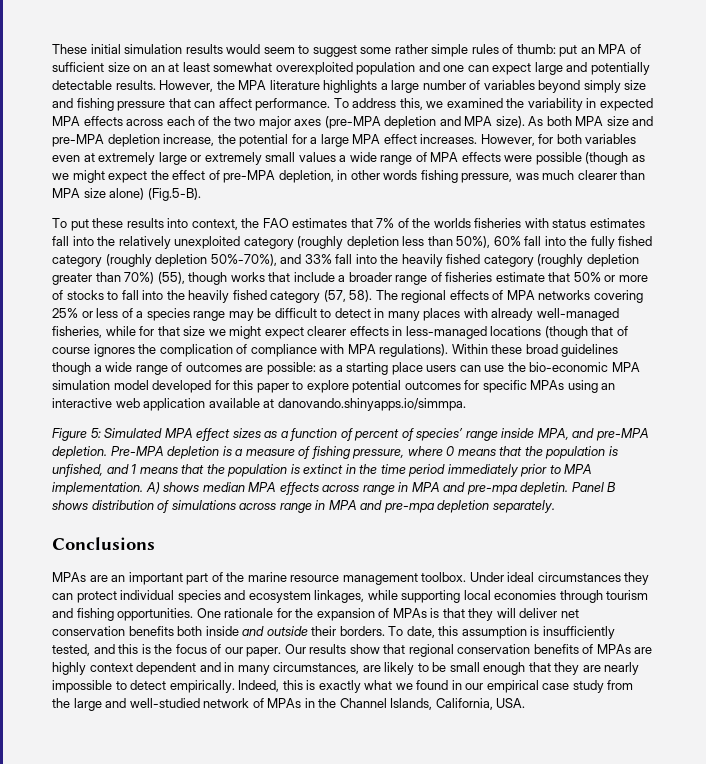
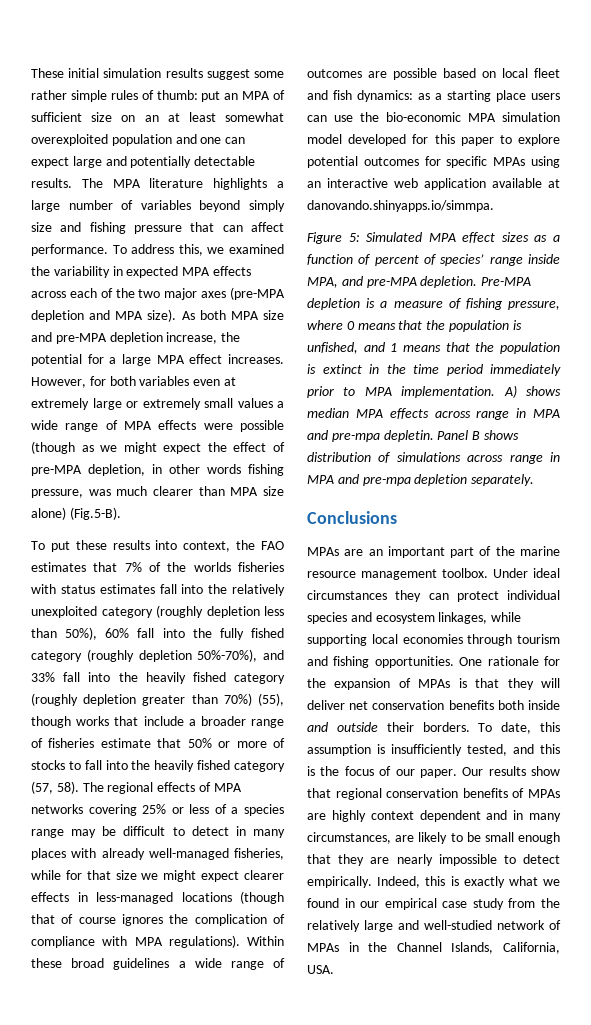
- These initial simulation results would seem to suggest some rather simple rules of thumb: put an MPA of sufficient size on an at least somewhat overexploited population and one can expect large and potentially detectable results.
+ These initial simulation results suggest some rather simple rules of thumb: put an MPA of sufficient size on an at least somewhat overexploited population and one can expect large and potentially detectable results.
- However, the MPA literature highlights a large number of variables beyond simply size and fishing pressure that can affect performance.
+ The MPA literature highlights a large number of variables beyond simply size and fishing pressure that can affect performance.
- Within these broad guidelines though a wide range of outcomes are possible: as a starting place users can use the bio-economic MPA simulation model developed for this paper to explore potential outcomes for specific MPAs using an interactive web application available at danovando.shinyapps.io/simmpa.
+ Within these broad guidelines a wide range of outcomes are possible based on local fleet and fish dynamics: as a starting place users can use the bio-economic MPA simulation model developed for this paper to explore potential outcomes for specific MPAs using an interactive web application available at danovando.shinyapps.io/simmpa.
- Indeed, this is exactly what we found in our empirical case study from the large and well-studied network of MPAs in the Channel Islands, California, USA.
+ Indeed, this is exactly what we found in our empirical case study from the relatively large and well-studied network of MPAs in the Channel Islands, California, USA.

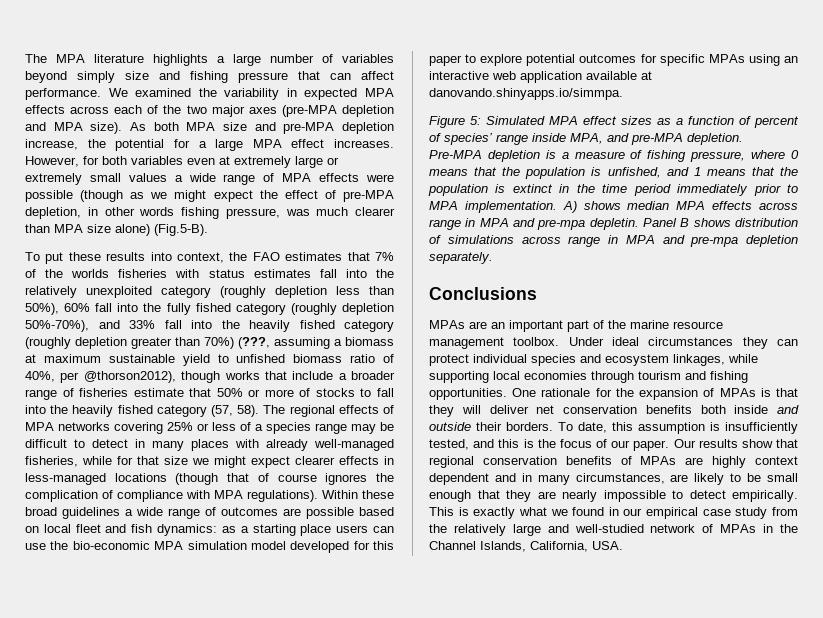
- These initial simulation results suggest some rather simple rules of thumb: put an MPA of sufficient size on an at least somewhat overexploited population and one can expect large and potentially detectable results.
- To address this, we examined the variability in expected MPA effects across each of the two major axes (pre-MPA depletion and MPA size).
+ We examined the variability in expected MPA effects across each of the two major axes (pre-MPA depletion and MPA size).
- To put these results into context, the FAO estimates that 7% of the worlds fisheries with status estimates fall into the relatively unexploited category (roughly depletion less than 50%), 60% fall into the fully fished category (roughly depletion 50%-70%), and 33% fall into the heavily fished category (roughly depletion greater than 70%) (55), though works that include a broader range of fisheries estimate that 50% or more of stocks to fall into the heavily fished category (57, 58).
+ To put these results into context, the FAO estimates that 7% of the worlds fisheries with status estimates fall into the relatively unexploited category (roughly depletion less than 50%), 60% fall into the fully fished category (roughly depletion 50%-70%), and 33% fall into the heavily fished category (roughly depletion greater than 70%) (???, assuming a biomass at maximum sustainable yield to unfished biomass ratio of 40%, per @thorson2012), though works that include a broader range of fisheries estimate that 50% or more of stocks to fall into the heavily fished category (57, 58).
- Indeed, this is exactly what we found in our empirical case study from the relatively large and well-studied network of MPAs in the Channel Islands, California, USA.
+ This is exactly what we found in our empirical case study from the relatively large and well-studied network of MPAs in the Channel Islands, California, USA.

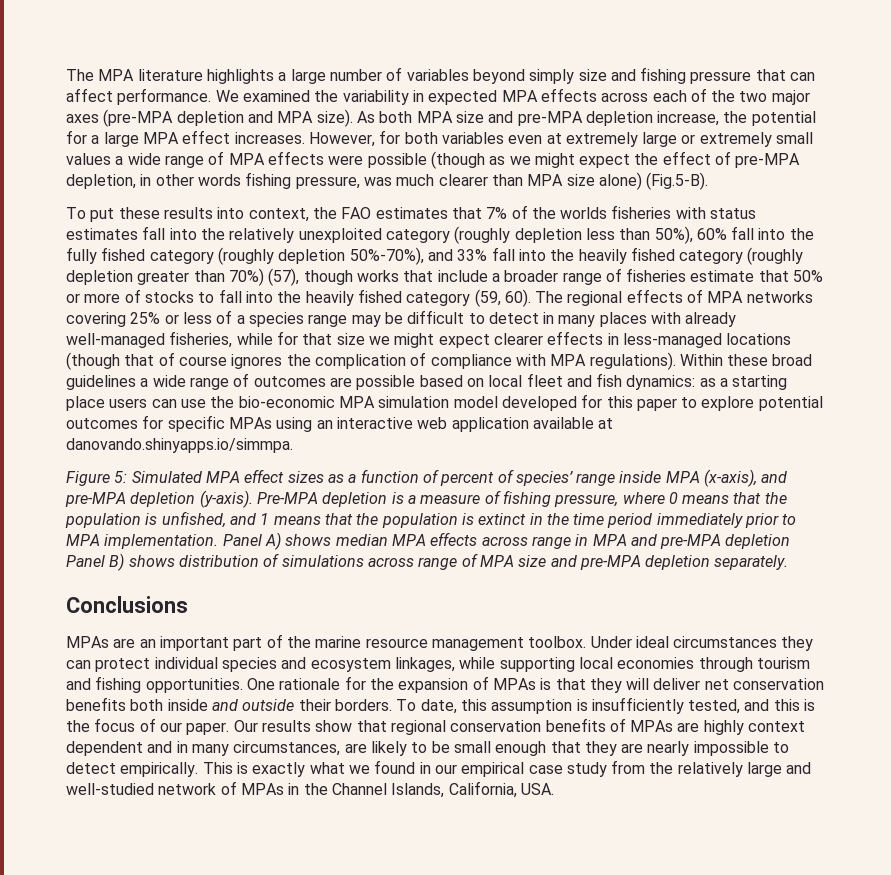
- To put these results into context, the FAO estimates that 7% of the worlds fisheries with status estimates fall into the relatively unexploited category (roughly depletion less than 50%), 60% fall into the fully fished category (roughly depletion 50%-70%), and 33% fall into the heavily fished category (roughly depletion greater than 70%) (???, assuming a biomass at maximum sustainable yield to unfished biomass ratio of 40%, per @thorson2012), though works that include a broader range of fisheries estimate that 50% or more of stocks to fall into the heavily fished category (57, 58).
+ To put these results into context, the FAO estimates that 7% of the worlds fisheries with status estimates fall into the relatively unexploited category (roughly depletion less than 50%), 60% fall into the fully fished category (roughly depletion 50%-70%), and 33% fall into the heavily fished category (roughly depletion greater than 70%) (57), though works that include a broader range of fisheries estimate that 50% or more of stocks to fall into the heavily fished category (59, 60).
- Figure 5: Simulated MPA effect sizes as a function of percent of species’ range inside MPA, and pre-MPA depletion.
+ Figure 5: Simulated MPA effect sizes as a function of percent of species’ range inside MPA (x-axis), and pre-MPA depletion (y-axis).
- A) shows median MPA effects across range in MPA and pre-mpa depletin. Panel B shows distribution of simulations across range in MPA and pre-mpa depletion separately.
+ Panel A) shows median MPA effects across range in MPA and pre-MPA depletion Panel B) shows distribution of simulations across range of MPA size and pre-MPA depletion separately.

